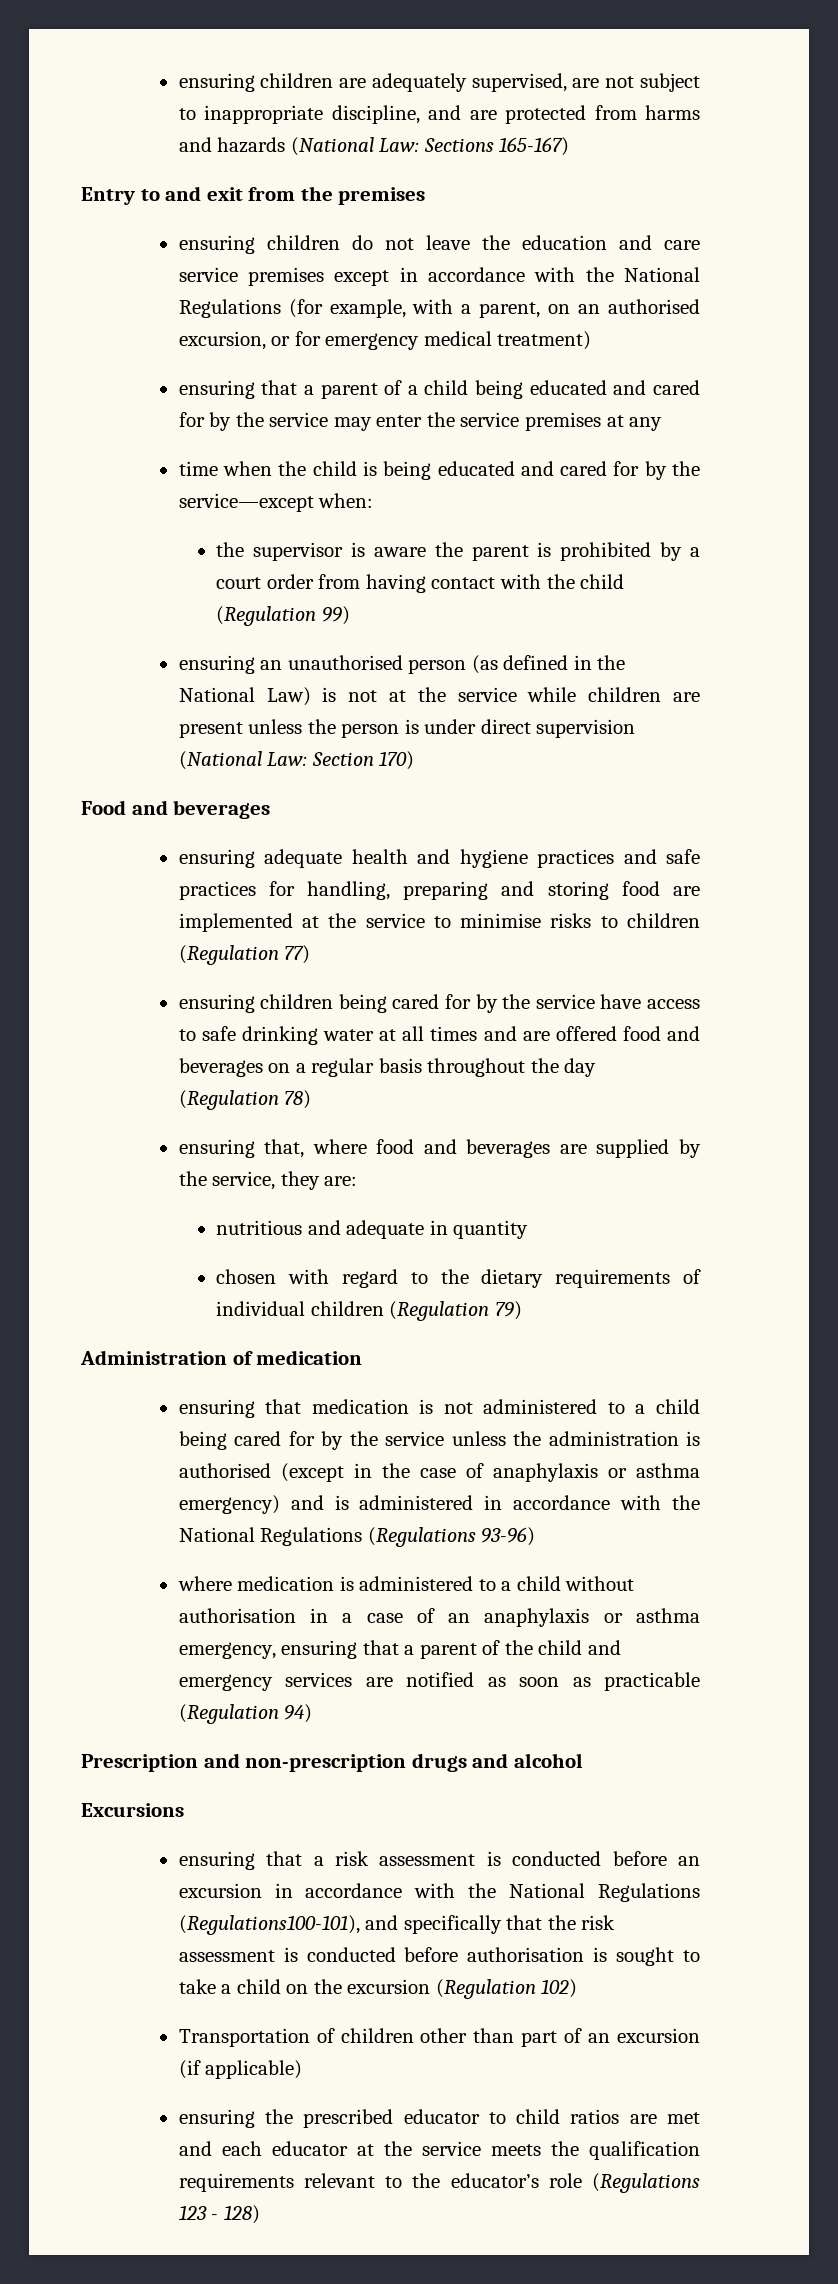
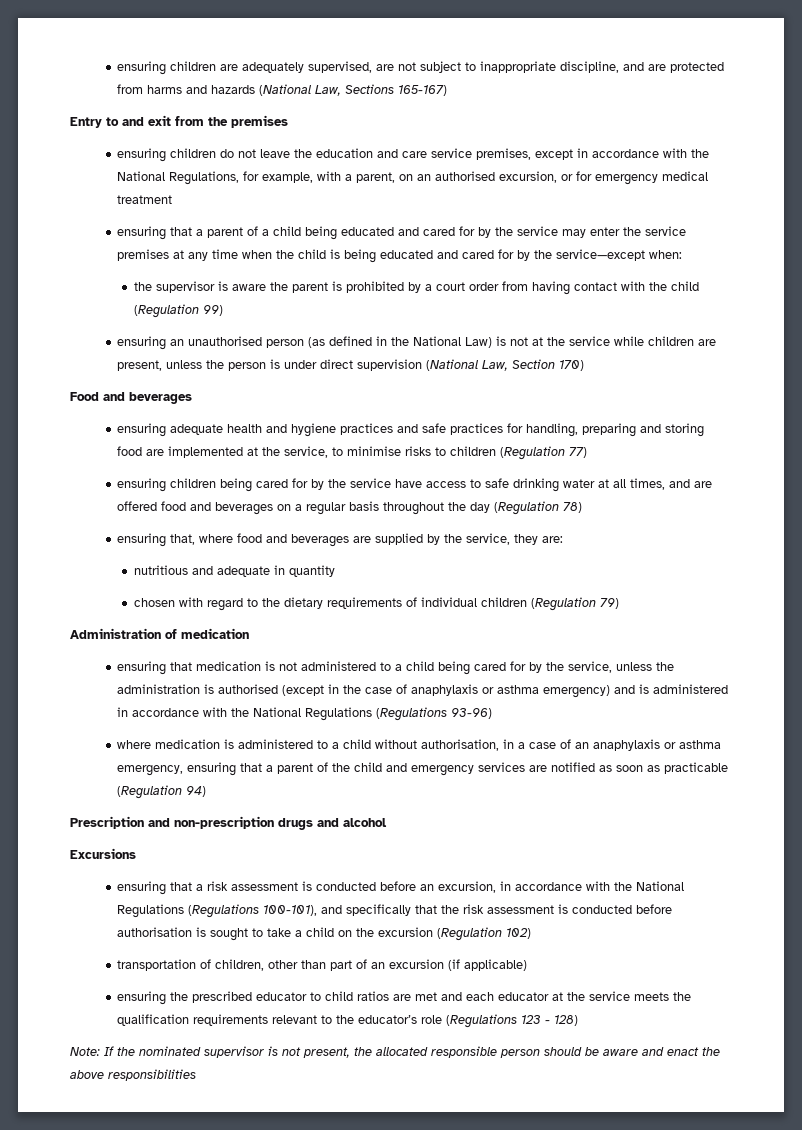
- ensuring children are adequately supervised, are not subject to inappropriate discipline, and are protected from harms and hazards (National Law: Sections 165-167)
+ ensuring children are adequately supervised, are not subject to inappropriate discipline, and are protected from harms and hazards (National Law, Sections 165-167)
- ensuring children do not leave the education and care service premises except in accordance with the National Regulations (for example, with a parent, on an authorised excursion, or for emergency medical treatment)
+ ensuring children do not leave the education and care service premises, except in accordance with the National Regulations, for example, with a parent, on an authorised excursion, or for emergency medical treatment
- ensuring that a parent of a child being educated and cared for by the service may enter the service premises at any
- time when the child is being educated and cared for by the service—except when:
+ ensuring that a parent of a child being educated and cared for by the service may enter the service premises at any time when the child is being educated and cared for by the service—except when:
- ensuring an unauthorised person (as defined in the National Law) is not at the service while children are present unless the person is under direct supervision (National Law: Section 170)
+ ensuring an unauthorised person (as defined in the National Law) is not at the service while children are present, unless the person is under direct supervision (National Law, Section 170)
- ensuring adequate health and hygiene practices and safe practices for handling, preparing and storing food are implemented at the service to minimise risks to children (Regulation 77)
+ ensuring adequate health and hygiene practices and safe practices for handling, preparing and storing food are implemented at the service, to minimise risks to children (Regulation 77)
- ensuring children being cared for by the service have access to safe drinking water at all times and are offered food and beverages on a regular basis throughout the day (Regulation 78)
+ ensuring children being cared for by the service have access to safe drinking water at all times, and are offered food and beverages on a regular basis throughout the day (Regulation 78)
- ensuring that medication is not administered to a child being cared for by the service unless the administration is authorised (except in the case of anaphylaxis or asthma emergency) and is administered in accordance with the National Regulations (Regulations 93-96)
+ ensuring that medication is not administered to a child being cared for by the service, unless the administration is authorised (except in the case of anaphylaxis or asthma emergency) and is administered in accordance with the National Regulations (Regulations 93-96)
- where medication is administered to a child without authorisation in a case of an anaphylaxis or asthma emergency, ensuring that a parent of the child and emergency services are notified as soon as practicable (Regulation 94)
+ where medication is administered to a child without authorisation, in a case of an anaphylaxis or asthma emergency, ensuring that a parent of the child and emergency services are notified as soon as practicable (Regulation 94)
- ensuring that a risk assessment is conducted before an excursion in accordance with the National Regulations (Regulations100-101), and specifically that the risk assessment is conducted before authorisation is sought to take a child on the excursion (Regulation 102)
+ ensuring that a risk assessment is conducted before an excursion, in accordance with the National Regulations (Regulations 100-101), and specifically that the risk assessment is conducted before authorisation is sought to take a child on the excursion (Regulation 102)
- Transportation of children other than part of an excursion (if applicable)
+ transportation of children, other than part of an excursion (if applicable)
+ Note: If the nominated supervisor is not present, the allocated responsible person should be aware and enact the above responsibilities

